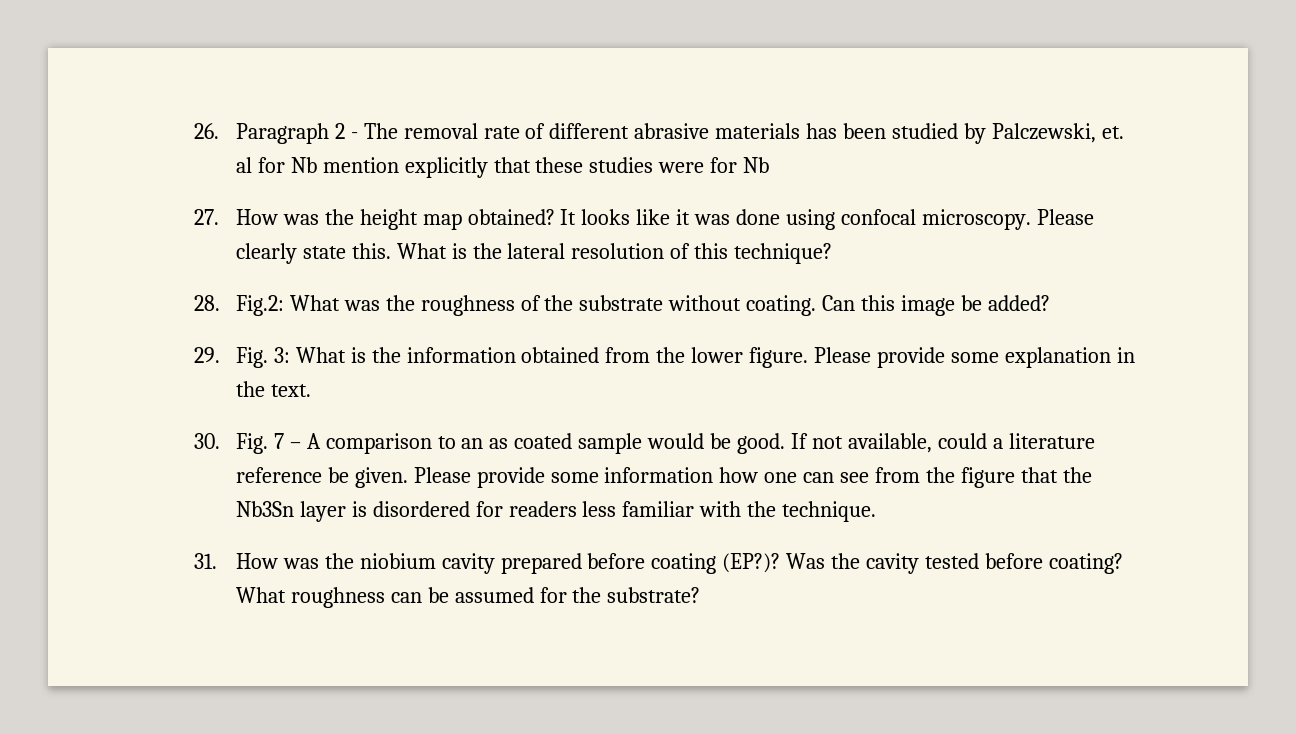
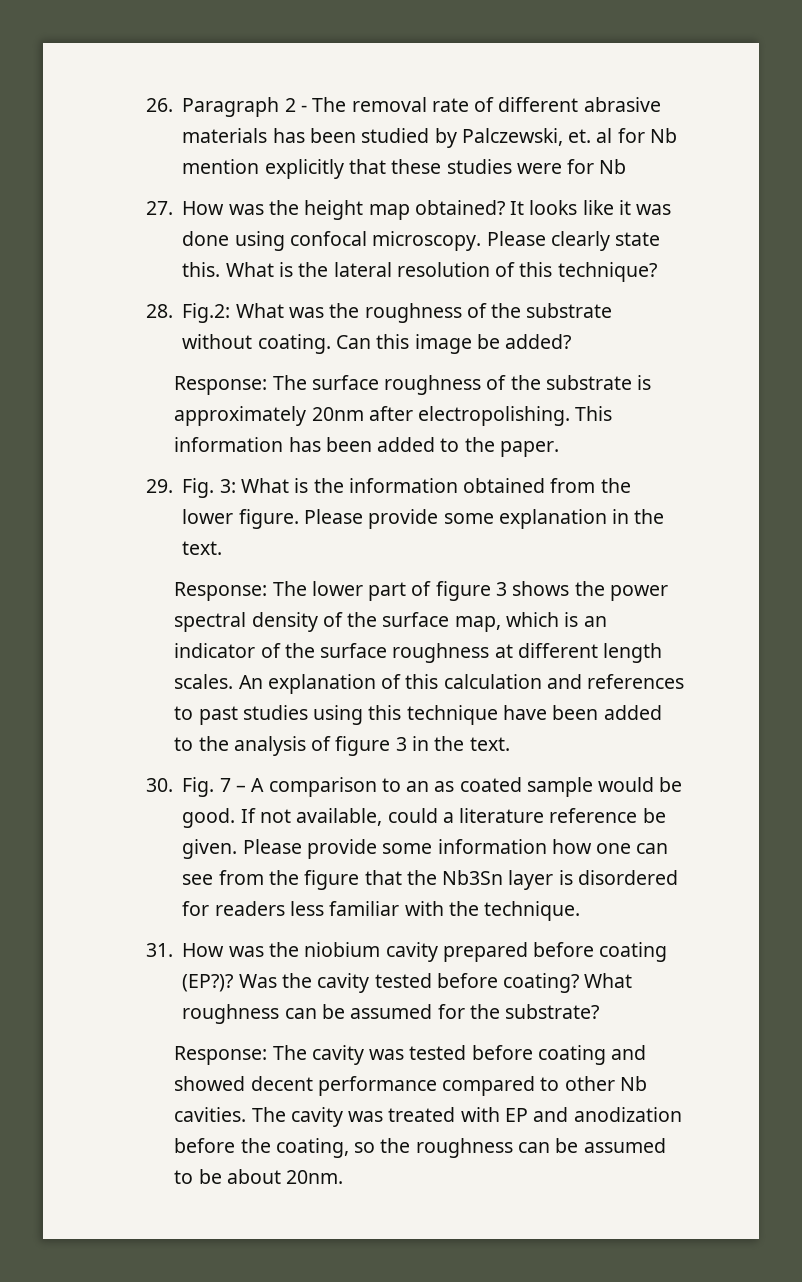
+ Response: The surface roughness of the substrate is approximately 20nm after electropolishing. This information has been added to the paper.
+ Response: The lower part of figure 3 shows the power spectral density of the surface map, which is an indicator of the surface roughness at different length scales. An explanation of this calculation and references to past studies using this technique have been added to the analysis of figure 3 in the text.
+ Response: The cavity was tested before coating and showed decent performance compared to other Nb cavities. The cavity was treated with EP and anodization before the coating, so the roughness can be assumed to be about 20nm.

